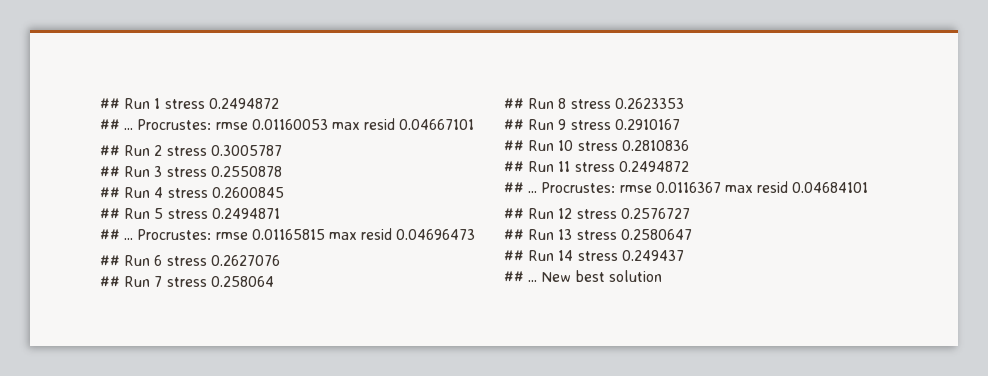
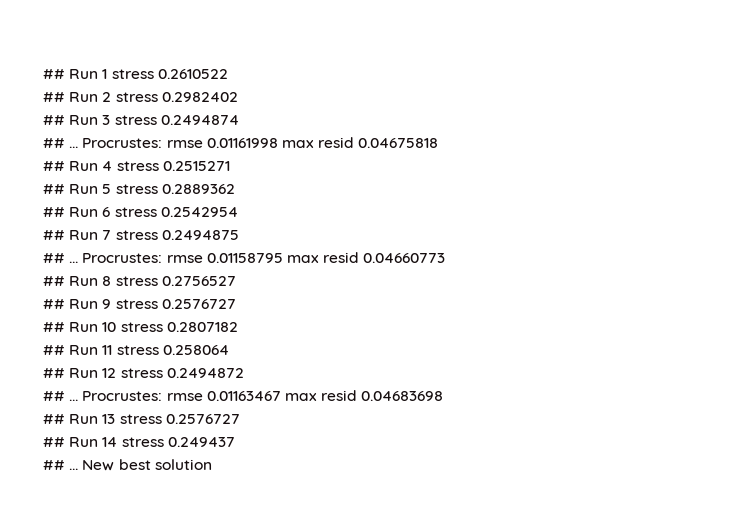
- ## Run 1 stress 0.2494872
- ## ... Procrustes: rmse 0.01160053 max resid 0.04667101
- ## Run 2 stress 0.3005787
- ## Run 3 stress 0.2550878
- ## Run 4 stress 0.2600845
- ## Run 5 stress 0.2494871
- ## ... Procrustes: rmse 0.01165815 max resid 0.04696473
- ## Run 6 stress 0.2627076
- ## Run 7 stress 0.258064
- ## Run 8 stress 0.2623353
- ## Run 9 stress 0.2910167
- ## Run 10 stress 0.2810836
- ## Run 11 stress 0.2494872
- ## ... Procrustes: rmse 0.0116367 max resid 0.04684101
- ## Run 12 stress 0.2576727
+ ## Run 1 stress 0.2610522
+ ## Run 2 stress 0.2982402
+ ## Run 3 stress 0.2494874
+ ## ... Procrustes: rmse 0.01161998 max resid 0.04675818
+ ## Run 4 stress 0.2515271
+ ## Run 5 stress 0.2889362
+ ## Run 6 stress 0.2542954
+ ## Run 7 stress 0.2494875
+ ## ... Procrustes: rmse 0.01158795 max resid 0.04660773
+ ## Run 8 stress 0.2756527
+ ## Run 9 stress 0.2576727
+ ## Run 10 stress 0.2807182
+ ## Run 11 stress 0.258064
+ ## Run 12 stress 0.2494872
+ ## ... Procrustes: rmse 0.01163467 max resid 0.04683698
- ## Run 13 stress 0.2580647
+ ## Run 13 stress 0.2576727

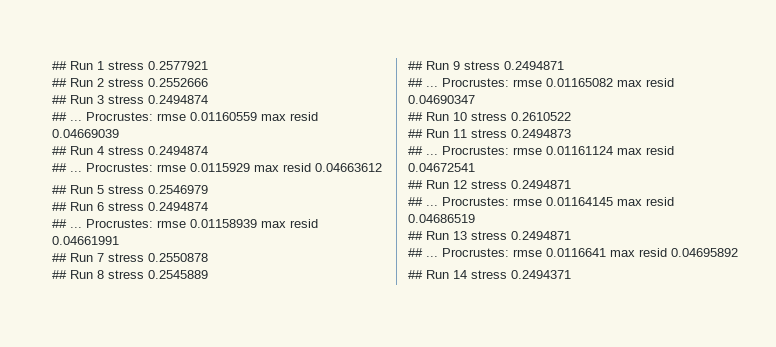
- ## Run 1 stress 0.2610522
+ ## Run 1 stress 0.2577921
- ## Run 2 stress 0.2982402
+ ## Run 2 stress 0.2552666
- Procrustes: rmse 0.01161998 max resid 0.04675818
+ Procrustes: rmse 0.01160559 max resid 0.04669039
- ## Run 4 stress 0.2515271
+ ## Run 4 stress 0.2494874
+ ## ... Procrustes: rmse 0.0115929 max resid 0.04663612
- ## Run 5 stress 0.2889362
+ ## Run 5 stress 0.2546979
- ## Run 6 stress 0.2542954
- ## Run 7 stress 0.2494875
- ## ... Procrustes: rmse 0.01158795 max resid 0.04660773
- ## Run 8 stress 0.2756527
- ## Run 9 stress 0.2576727
+ ## Run 6 stress 0.2494874
+ ## ... Procrustes: rmse 0.01158939 max resid 0.04661991
+ ## Run 7 stress 0.2550878
+ ## Run 8 stress 0.2545889
+ ## Run 9 stress 0.2494871
+ ## ... Procrustes: rmse 0.01165082 max resid 0.04690347
- ## Run 10 stress 0.2807182
+ ## Run 10 stress 0.2610522
- ## Run 11 stress 0.258064
+ ## Run 11 stress 0.2494873
+ ## ... Procrustes: rmse 0.01161124 max resid 0.04672541
- ## Run 12 stress 0.2494872
- ## ... Procrustes: rmse 0.01163467 max resid 0.04683698
+ ## Run 12 stress 0.2494871
+ ## ... Procrustes: rmse 0.01164145 max resid 0.04686519
- ## Run 13 stress 0.2576727
- ## Run 14 stress 0.249437
- ## ... New best solution
+ ## Run 13 stress 0.2494871
+ ## ... Procrustes: rmse 0.0116641 max resid 0.04695892
+ ## Run 14 stress 0.2494371

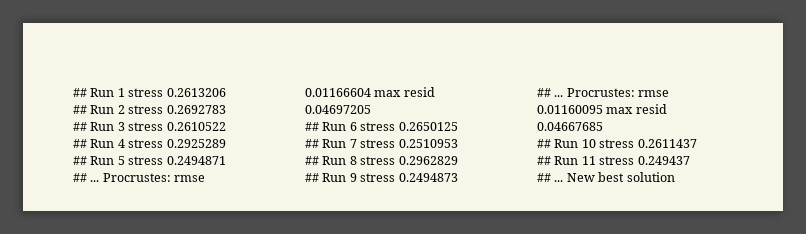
- ## Run 1 stress 0.2577921
+ ## Run 1 stress 0.2613206
- ## Run 2 stress 0.2552666
+ ## Run 2 stress 0.2692783
- ## Run 3 stress 0.2494874
- ## ... Procrustes: rmse 0.01160559 max resid 0.04669039
- ## Run 4 stress 0.2494874
- ## ... Procrustes: rmse 0.0115929 max resid 0.04663612
- ## Run 5 stress 0.2546979
- ## Run 6 stress 0.2494874
- ## ... Procrustes: rmse 0.01158939 max resid 0.04661991
- ## Run 7 stress 0.2550878
- ## Run 8 stress 0.2545889
- ## Run 9 stress 0.2494871
- ## ... Procrustes: rmse 0.01165082 max resid 0.04690347
- ## Run 10 stress 0.2610522
- ## Run 11 stress 0.2494873
+ ## Run 3 stress 0.2610522
+ ## Run 4 stress 0.2925289
+ ## Run 5 stress 0.2494871
+ ## ... Procrustes: rmse 0.01166604 max resid 0.04697205
+ ## Run 6 stress 0.2650125
+ ## Run 7 stress 0.2510953
+ ## Run 8 stress 0.2962829
+ ## Run 9 stress 0.2494873
- Procrustes: rmse 0.01161124 max resid 0.04672541
- ## Run 12 stress 0.2494871
- ## ... Procrustes: rmse 0.01164145 max resid 0.04686519
- ## Run 13 stress 0.2494871
- ## ... Procrustes: rmse 0.0116641 max resid 0.04695892
- ## Run 14 stress 0.2494371
+ Procrustes: rmse 0.01160095 max resid 0.04667685
+ ## Run 10 stress 0.2611437
+ ## Run 11 stress 0.249437
+ ## ... New best solution

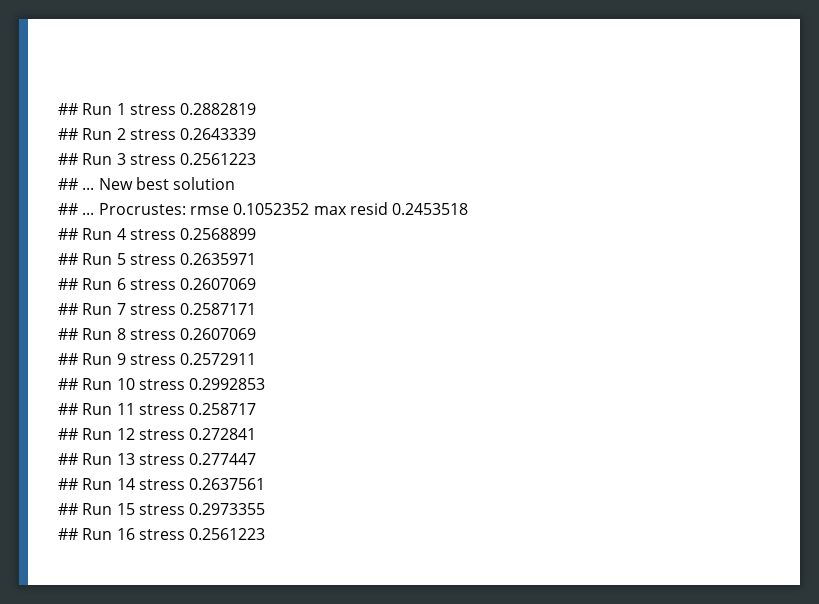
- ## Run 1 stress 0.2613206
+ ## Run 1 stress 0.2882819
- ## Run 2 stress 0.2692783
+ ## Run 2 stress 0.2643339
- ## Run 3 stress 0.2610522
- ## Run 4 stress 0.2925289
- ## Run 5 stress 0.2494871
- ## ... Procrustes: rmse 0.01166604 max resid 0.04697205
- ## Run 6 stress 0.2650125
- ## Run 7 stress 0.2510953
- ## Run 8 stress 0.2962829
- ## Run 9 stress 0.2494873
- ## ... Procrustes: rmse 0.01160095 max resid 0.04667685
- ## Run 10 stress 0.2611437
- ## Run 11 stress 0.249437
+ ## Run 3 stress 0.2561223
+ ## ... Procrustes: rmse 0.1052352 max resid 0.2453518
+ ## Run 4 stress 0.2568899
+ ## Run 5 stress 0.2635971
+ ## Run 6 stress 0.2607069
+ ## Run 7 stress 0.2587171
+ ## Run 8 stress 0.2607069
+ ## Run 9 stress 0.2572911
+ ## Run 10 stress 0.2992853
+ ## Run 11 stress 0.258717
+ ## Run 12 stress 0.272841
+ ## Run 13 stress 0.277447
+ ## Run 14 stress 0.2637561
+ ## Run 15 stress 0.2973355
+ ## Run 16 stress 0.2561223

